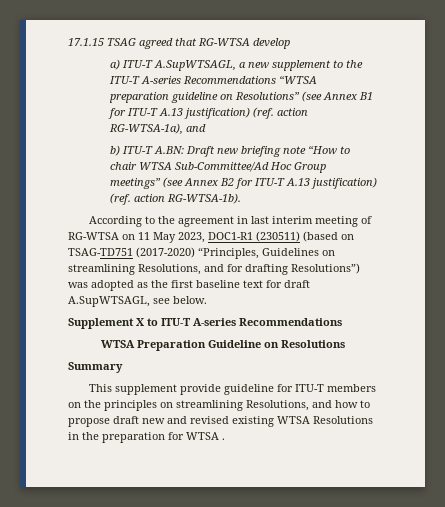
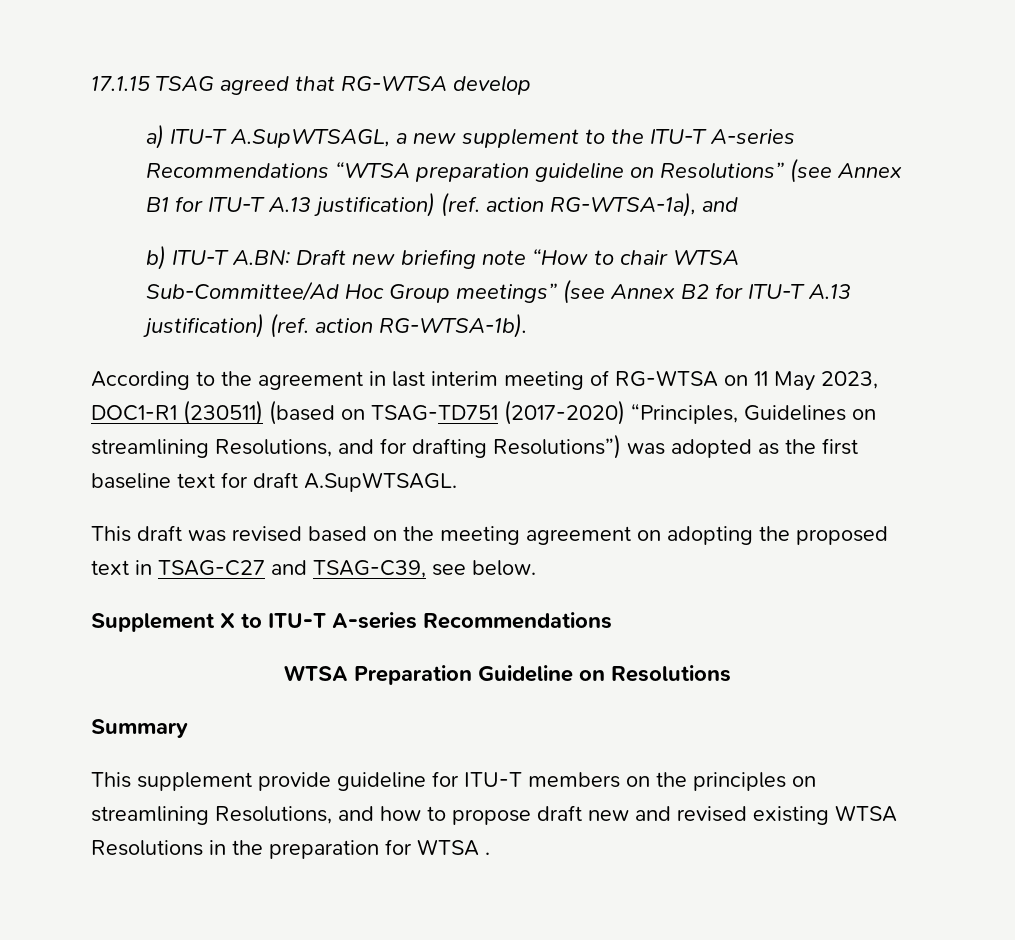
- According to the agreement in last interim meeting of RG-WTSA on 11 May 2023, DOC1-R1 (230511) (based on TSAG-TD751 (2017-2020) “Principles, Guidelines on streamlining Resolutions, and for drafting Resolutions”) was adopted as the first baseline text for draft A.SupWTSAGL, see below.
+ According to the agreement in last interim meeting of RG-WTSA on 11 May 2023, DOC1-R1 (230511) (based on TSAG-TD751 (2017-2020) “Principles, Guidelines on streamlining Resolutions, and for drafting Resolutions”) was adopted as the first baseline text for draft A.SupWTSAGL.
+ This draft was revised based on the meeting agreement on adopting the proposed text in TSAG-C27 and TSAG-C39, see below.

